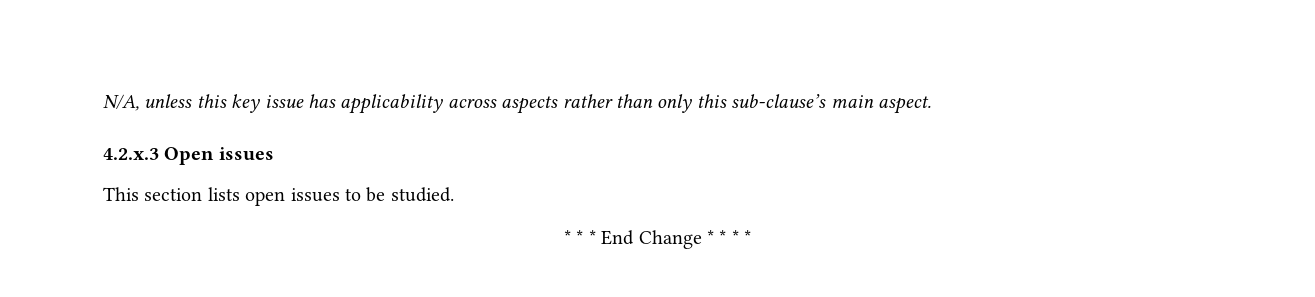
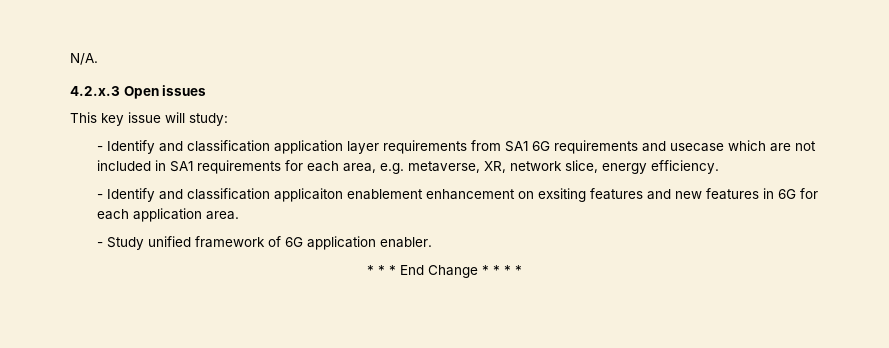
- N/A, unless this key issue has applicability across aspects rather than only this sub-clause’s main aspect.
+ N/A.
  4.2.x.3 Open issues
- This section lists open issues to be studied.
+ This key issue will study:
+ - Identify and classification application layer requirements from SA1 6G requirements and usecase which are not included in SA1 requirements for each area, e.g. metaverse, XR, network slice, energy efficiency.
+ - Identify and classification applicaiton enablement enhancement on exsiting features and new features in 6G for each application area.
+ - Study unified framework of 6G application enabler.

